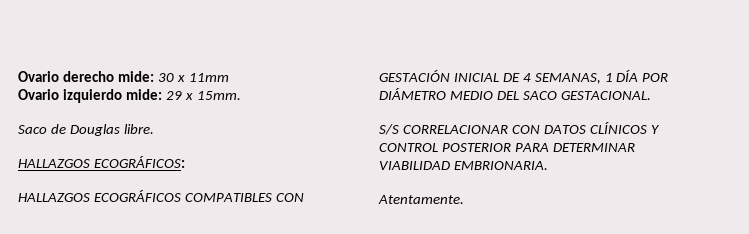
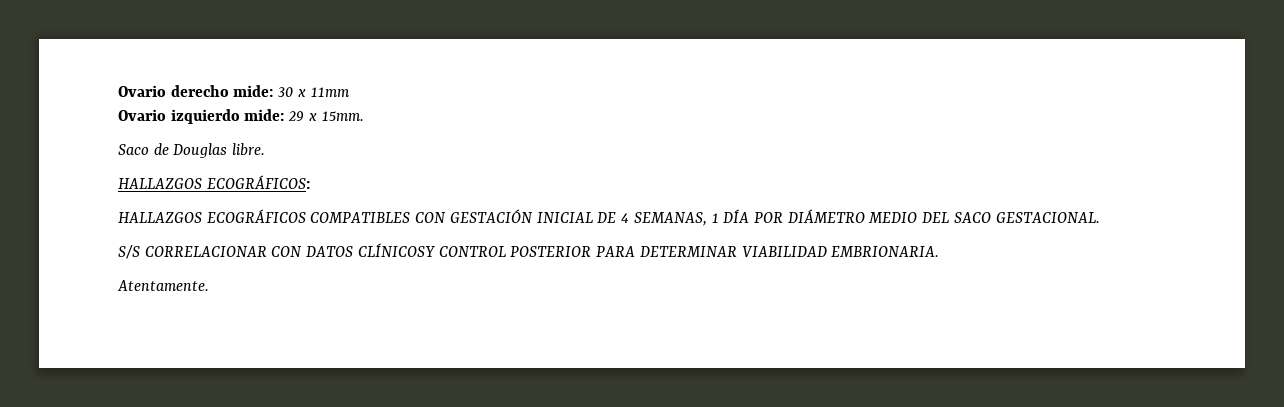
- S/S CORRELACIONAR CON DATOS CLÍNICOS Y CONTROL POSTERIOR PARA DETERMINAR VIABILIDAD EMBRIONARIA.
+ S/S CORRELACIONAR CON DATOS CLÍNICOSY CONTROL POSTERIOR PARA DETERMINAR VIABILIDAD EMBRIONARIA.

